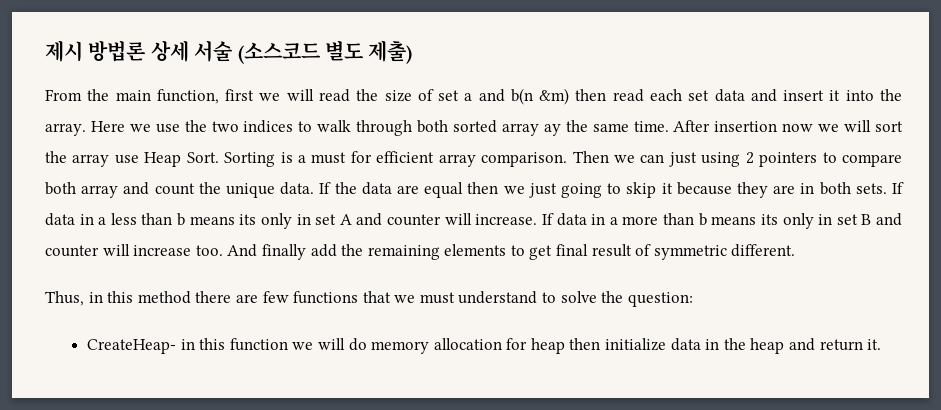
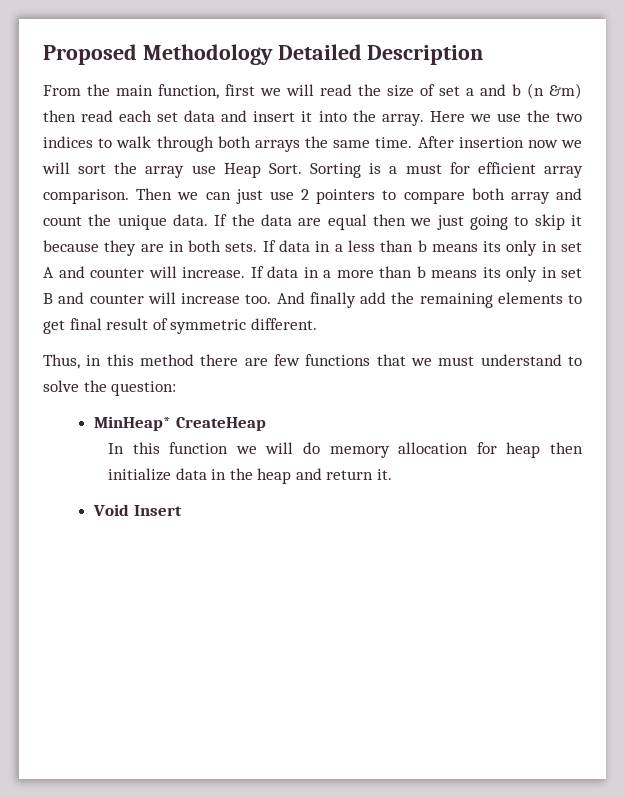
- 제시 방법론 상세 서술 (소스코드 별도 제출)
+ Proposed Methodology Detailed Description
- From the main function, first we will read the size of set a and b(n &m) then read each set data and insert it into the array.
+ From the main function, first we will read the size of set a and b (n &m) then read each set data and insert it into the array.
- Here we use the two indices to walk through both sorted array ay the same time.
+ Here we use the two indices to walk through both arrays the same time.
- Then we can just using 2 pointers to compare both array and count the unique data.
+ Then we can just use 2 pointers to compare both array and count the unique data.
- CreateHeap- in this function we will do memory allocation for heap then initialize data in the heap and return it.
+ MinHeap* CreateHeap
+ In this function we will do memory allocation for heap then initialize data in the heap and return it.
+ Void Insert

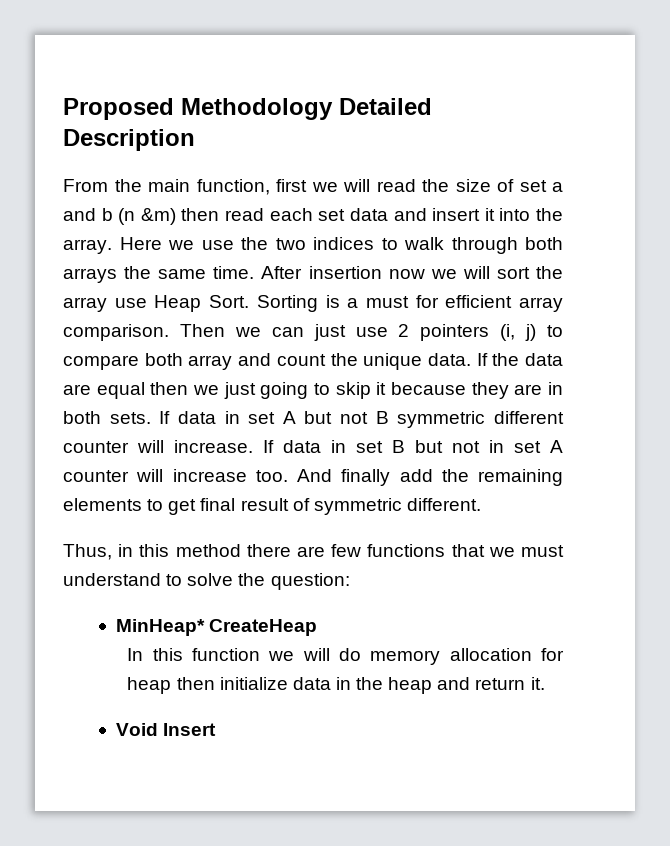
- Then we can just use 2 pointers to compare both array and count the unique data.
+ Then we can just use 2 pointers (i, j) to compare both array and count the unique data.
- If data in a less than b means its only in set A and counter will increase.
+ If data in set A but not B symmetric different counter will increase.
- If data in a more than b means its only in set B and counter will increase too.
+ If data in set B but not in set A counter will increase too.

